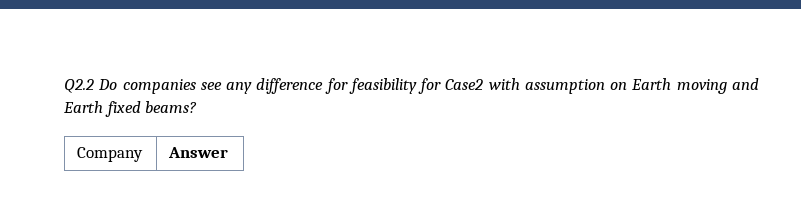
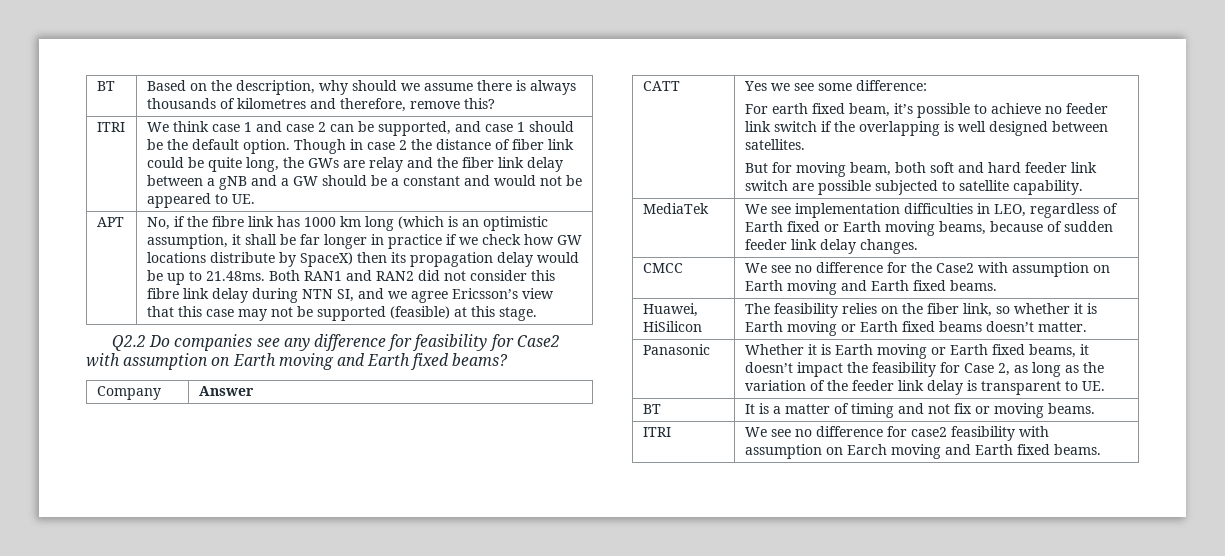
+ BT | Based on the description, why should we assume there is always thousands of kilometres and therefore, remove this?
+ ITRI | We think case 1 and case 2 can be supported, and case 1 should be the default option. Though in case 2 the distance of fiber link could be quite long, the GWs are relay and the fiber link delay between a gNB and a GW should be a constant and would not be appeared to UE.
+ APT | No, if the fibre link has 1000 km long (which is an optimistic assumption, it shall be far longer in practice if we check how GW locations distribute by SpaceX) then its propagation delay would be up to 21.48ms. Both RAN1 and RAN2 did not consider this fibre link delay during NTN SI, and we agree Ericsson’s view that this case may not be supported (feasible) at this stage.
+ CATT | Yes we see some difference:
+ For earth fixed beam, it’s possible to achieve no feeder link switch if the overlapping is well designed between satellites.
+ But for moving beam, both soft and hard feeder link switch are possible subjected to satellite capability.
+ MediaTek | We see implementation difficulties in LEO, regardless of Earth fixed or Earth moving beams, because of sudden feeder link delay changes.
+ CMCC | We see no difference for the Case2 with assumption on Earth moving and Earth fixed beams.
+ Huawei, HiSilicon | The feasibility relies on the fiber link, so whether it is Earth moving or Earth fixed beams doesn’t matter.
+ Panasonic | Whether it is Earth moving or Earth fixed beams, it doesn’t impact the feasibility for Case 2, as long as the variation of the feeder link delay is transparent to UE.
+ BT | It is a matter of timing and not fix or moving beams.
+ ITRI | We see no difference for case2 feasibility with assumption on Earch moving and Earth fixed beams.

